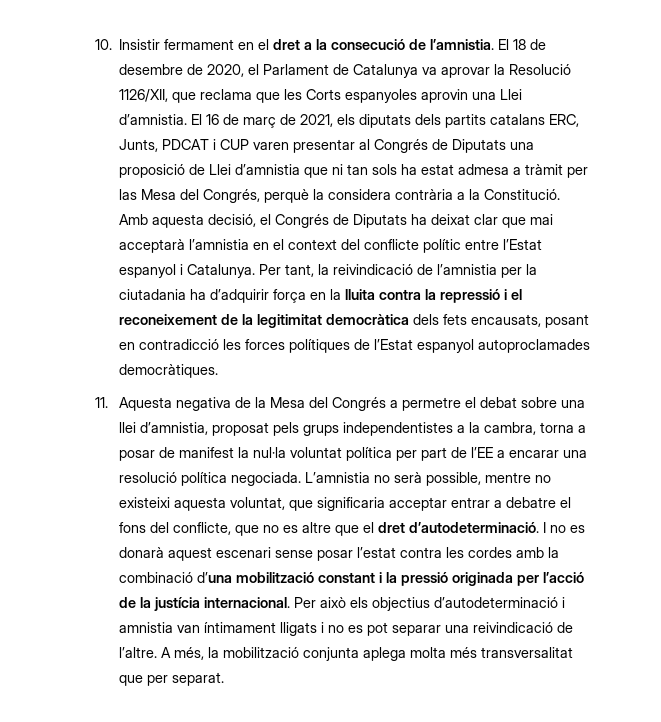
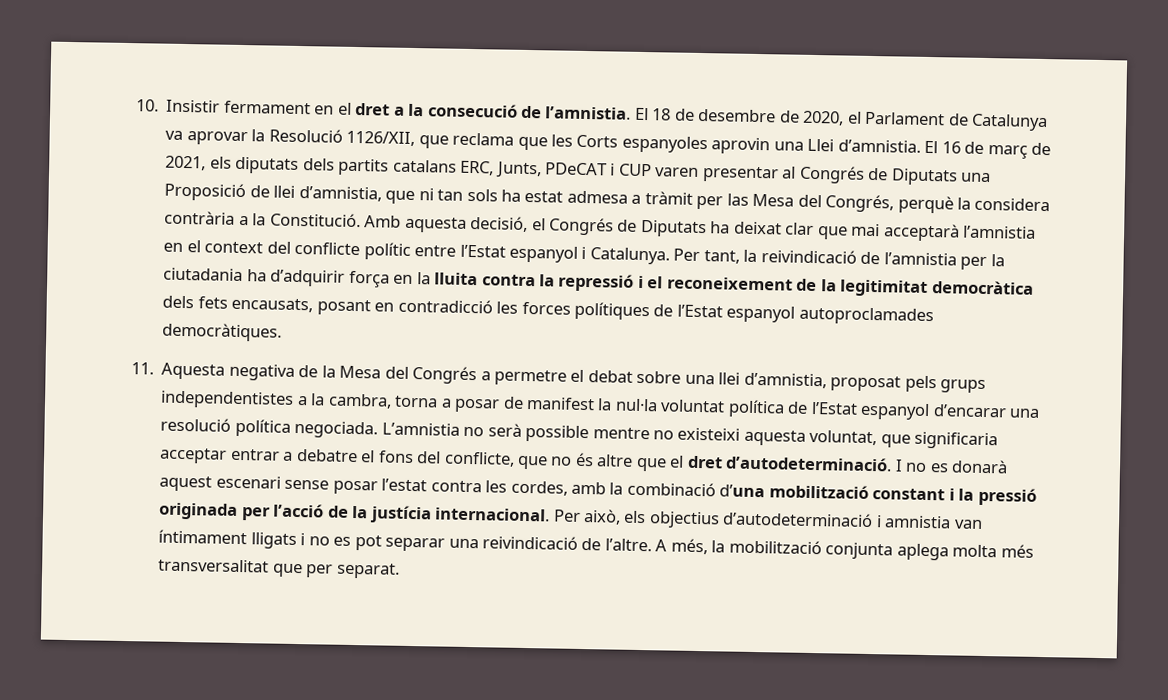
- El 16 de març de 2021, els diputats dels partits catalans ERC, Junts, PDCAT i CUP varen presentar al Congrés de Diputats una proposició de Llei d’amnistia que ni tan sols ha estat admesa a tràmit per las Mesa del Congrés, perquè la considera contrària a la Constitució.
+ El 16 de març de 2021, els diputats dels partits catalans ERC, Junts, PDeCAT i CUP varen presentar al Congrés de Diputats una Proposició de llei d’amnistia, que ni tan sols ha estat admesa a tràmit per las Mesa del Congrés, perquè la considera contrària a la Constitució.
- 11. Aquesta negativa de la Mesa del Congrés a permetre el debat sobre una llei d’amnistia, proposat pels grups independentistes a la cambra, torna a posar de manifest la nul·la voluntat política per part de l’EE a encarar una resolució política negociada.
+ 11. Aquesta negativa de la Mesa del Congrés a permetre el debat sobre una llei d’amnistia, proposat pels grups independentistes a la cambra, torna a posar de manifest la nul·la voluntat política de l’Estat espanyol d’encarar una resolució política negociada.
- L’amnistia no serà possible, mentre no existeixi aquesta voluntat, que significaria acceptar entrar a debatre el fons del conflicte, que no es altre que el dret d’autodeterminació.
+ L’amnistia no serà possible mentre no existeixi aquesta voluntat, que significaria acceptar entrar a debatre el fons del conflicte, que no és altre que el dret d’autodeterminació.
- I no es donarà aquest escenari sense posar l’estat contra les cordes amb la combinació d’una mobilització constant i la pressió originada per l’acció de la justícia internacional.
+ I no es donarà aquest escenari sense posar l’estat contra les cordes, amb la combinació d’una mobilització constant i la pressió originada per l’acció de la justícia internacional.
- Per això els objectius d’autodeterminació i amnistia van íntimament lligats i no es pot separar una reivindicació de l’altre.
+ Per això, els objectius d’autodeterminació i amnistia van íntimament lligats i no es pot separar una reivindicació de l’altre.

